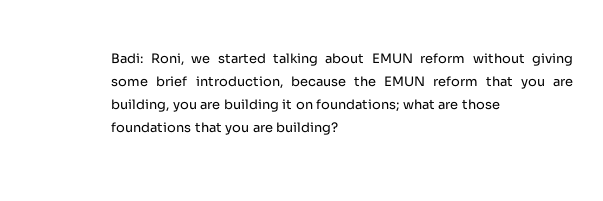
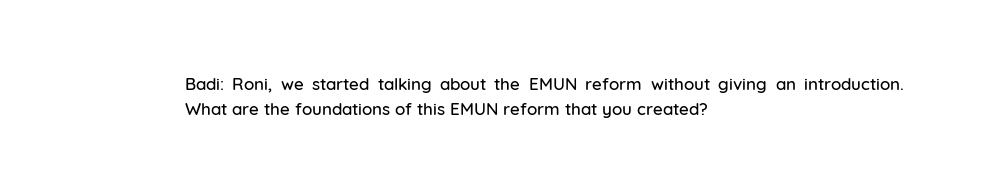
- Badi: Roni, we started talking about EMUN reform without giving some brief introduction, because the EMUN reform that you are building, you are building it on foundations; what are those foundations that you are building?
+ Badi: Roni, we started talking about the EMUN reform without giving an introduction. What are the foundations of this EMUN reform that you created?

